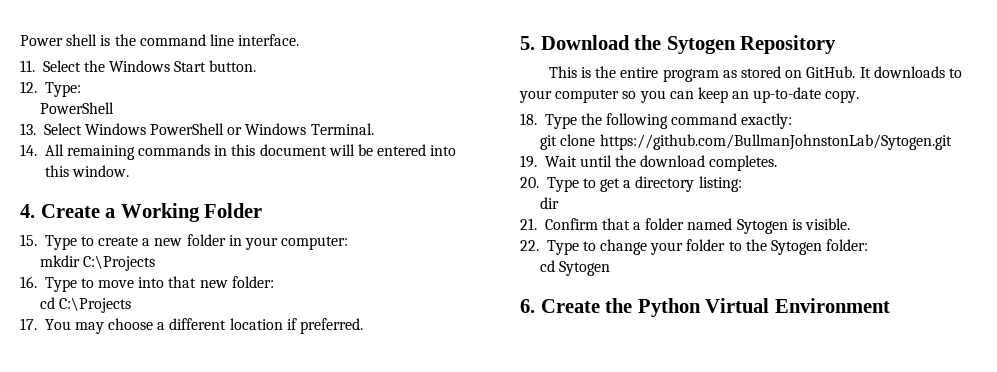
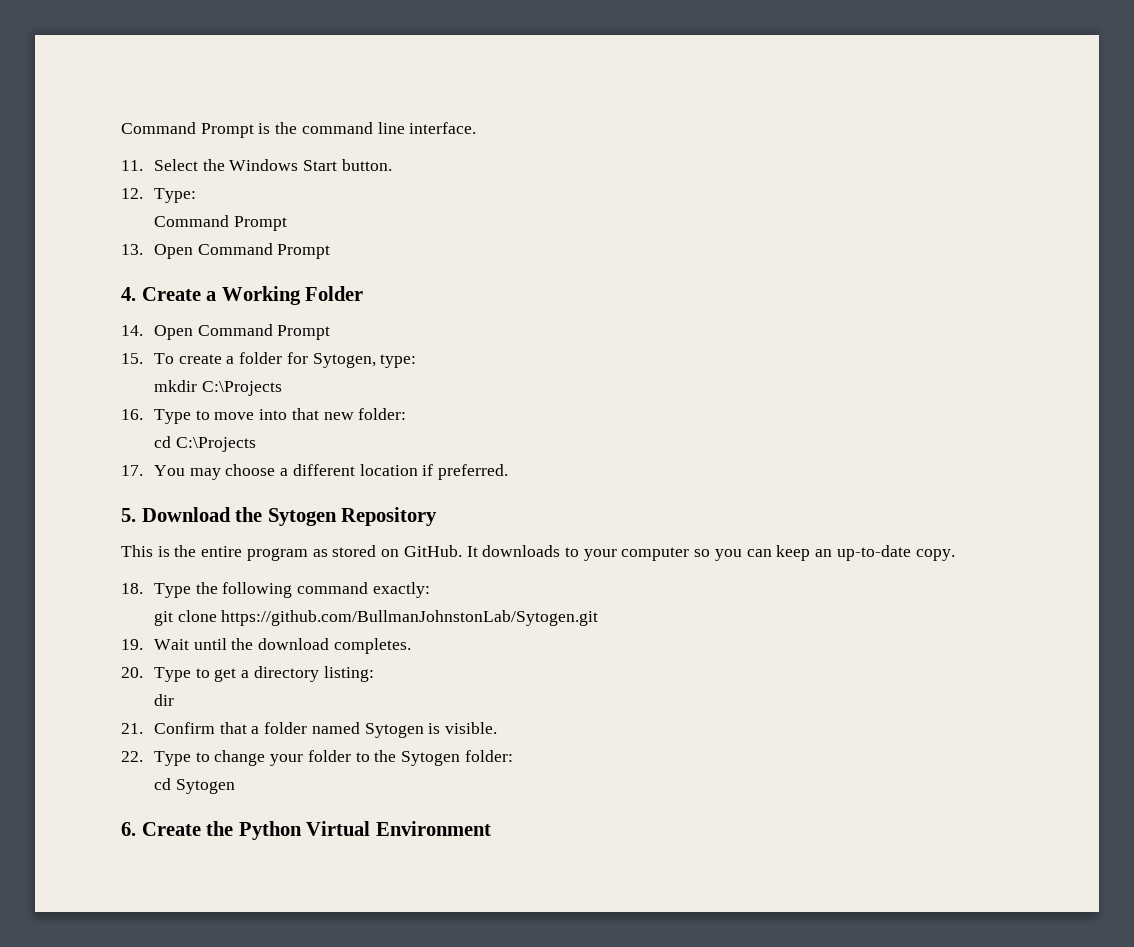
- Power shell is the command line interface.
+ Command Prompt is the command line interface.
  12. Type:
- PowerShell
+ Command Prompt
- 13. Select Windows PowerShell or Windows Terminal.
- 14. All remaining commands in this document will be entered into this window.
+ 13. Open Command Prompt
- 15. Type to create a new folder in your computer:
+ 14. Open Command Prompt
+ 15. To create a folder for Sytogen, type:

